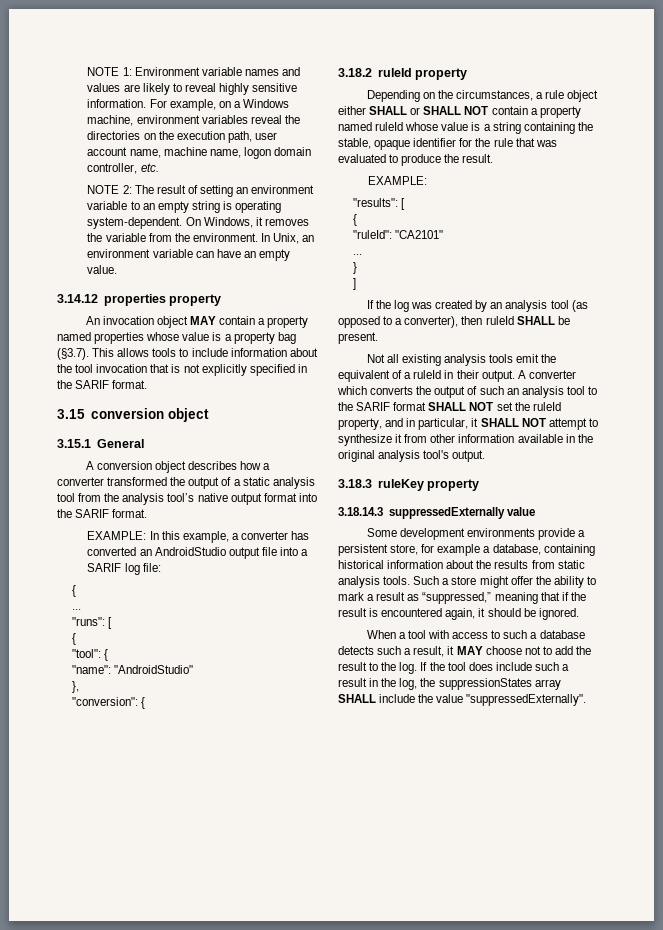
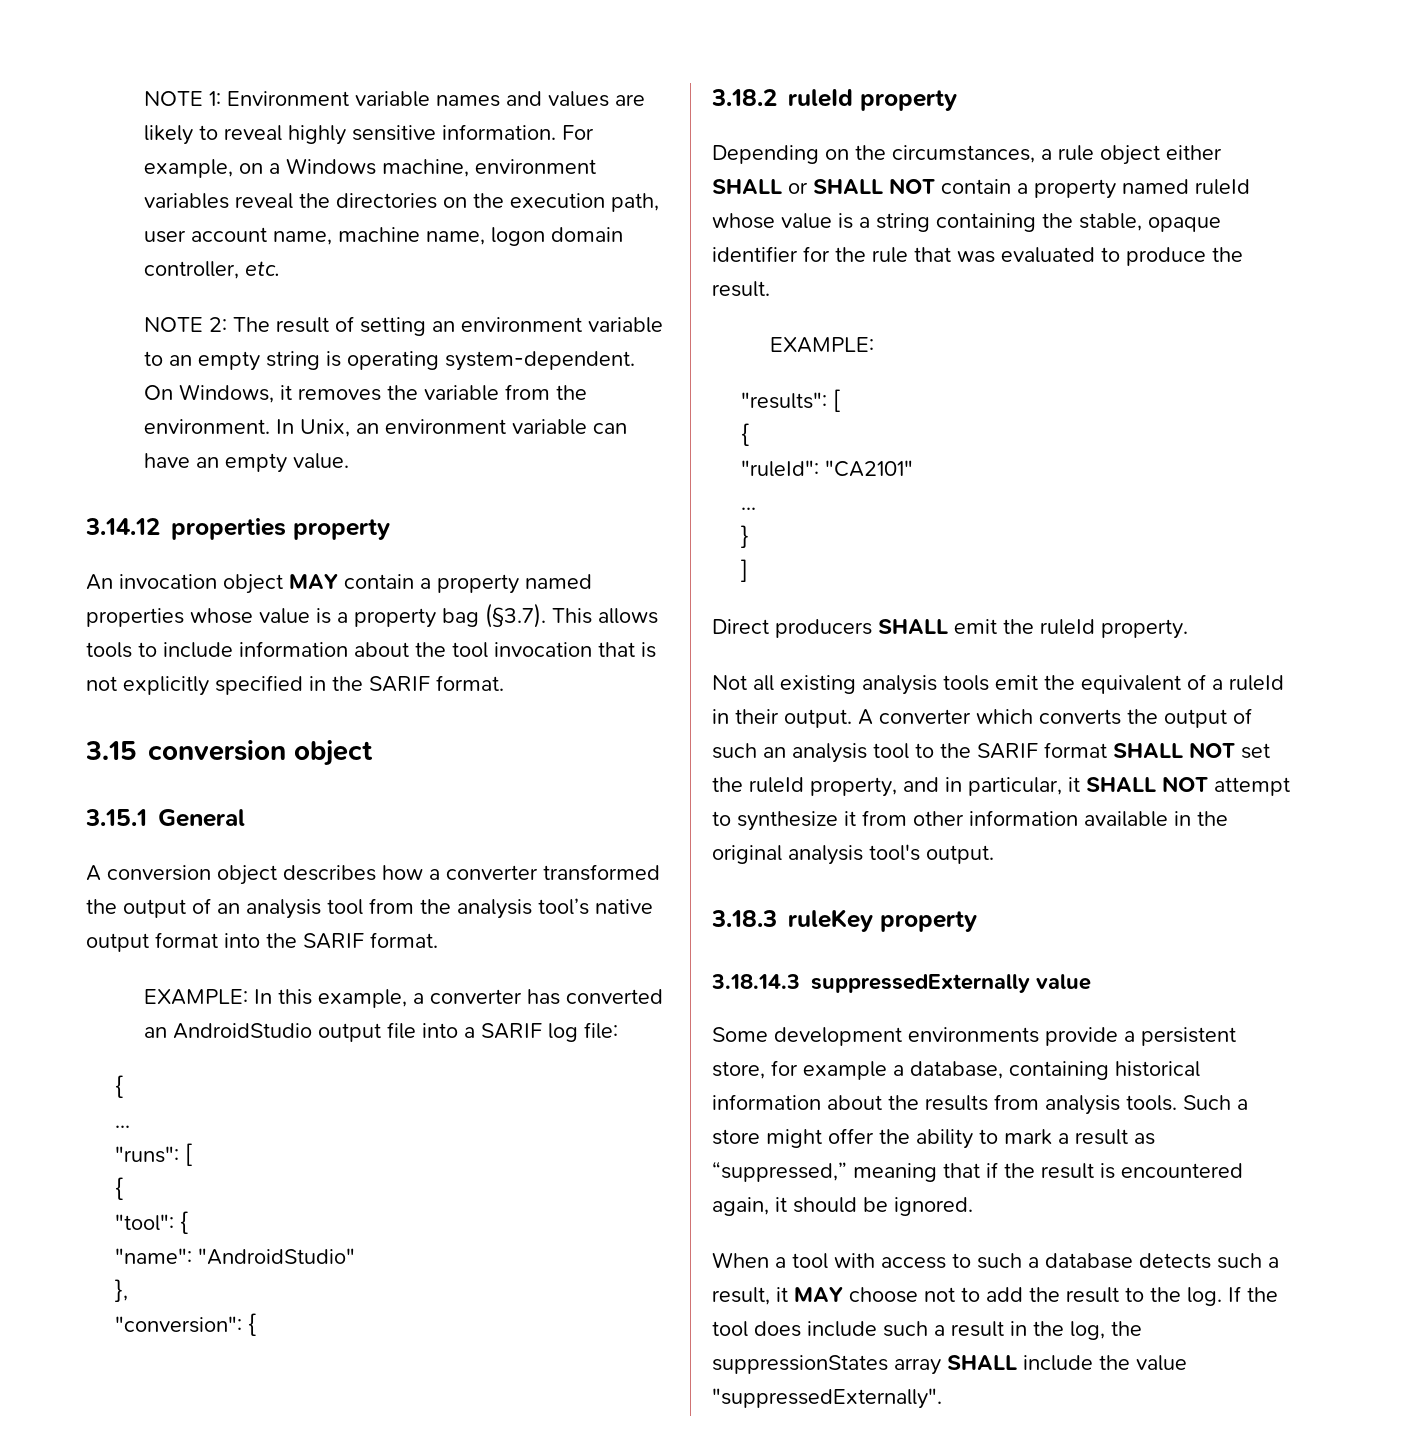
- A conversion object describes how a converter transformed the output of a static analysis tool from the analysis tool’s native output format into the SARIF format.
+ A conversion object describes how a converter transformed the output of an analysis tool from the analysis tool’s native output format into the SARIF format.
- If the log was created by an analysis tool (as opposed to a converter), then ruleId SHALL be present.
+ Direct producers SHALL emit the ruleId property.
- Some development environments provide a persistent store, for example a database, containing historical information about the results from static analysis tools.
+ Some development environments provide a persistent store, for example a database, containing historical information about the results from analysis tools.

